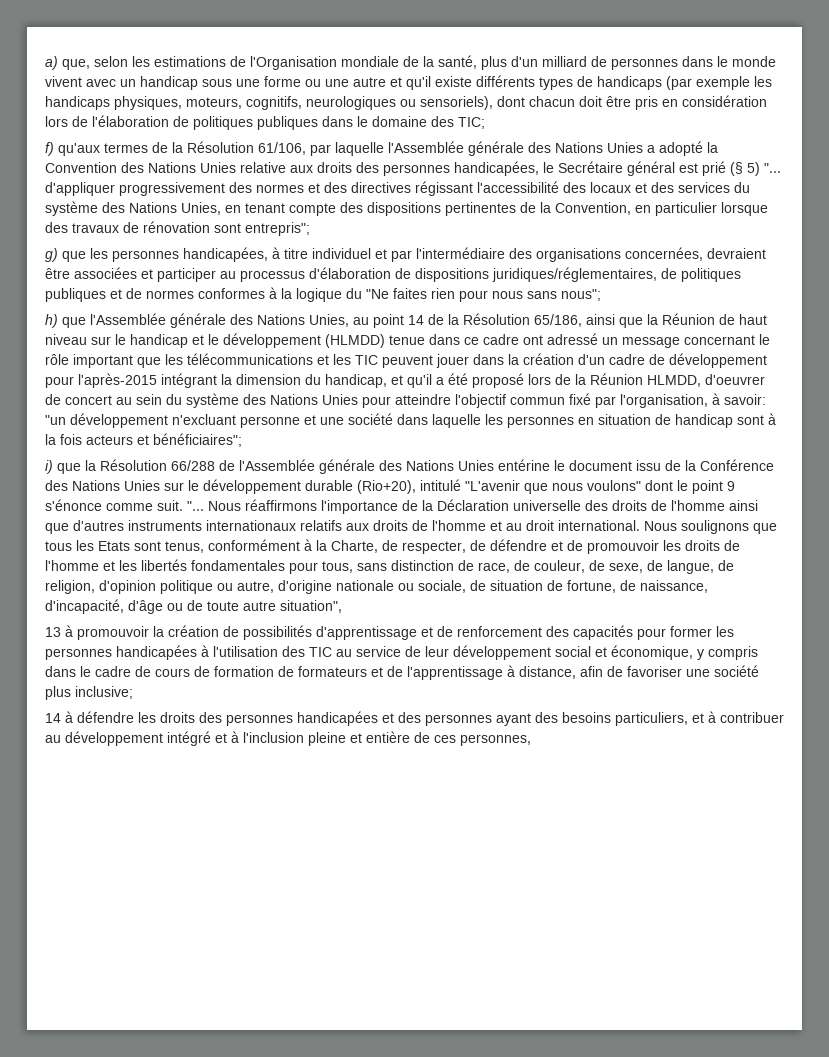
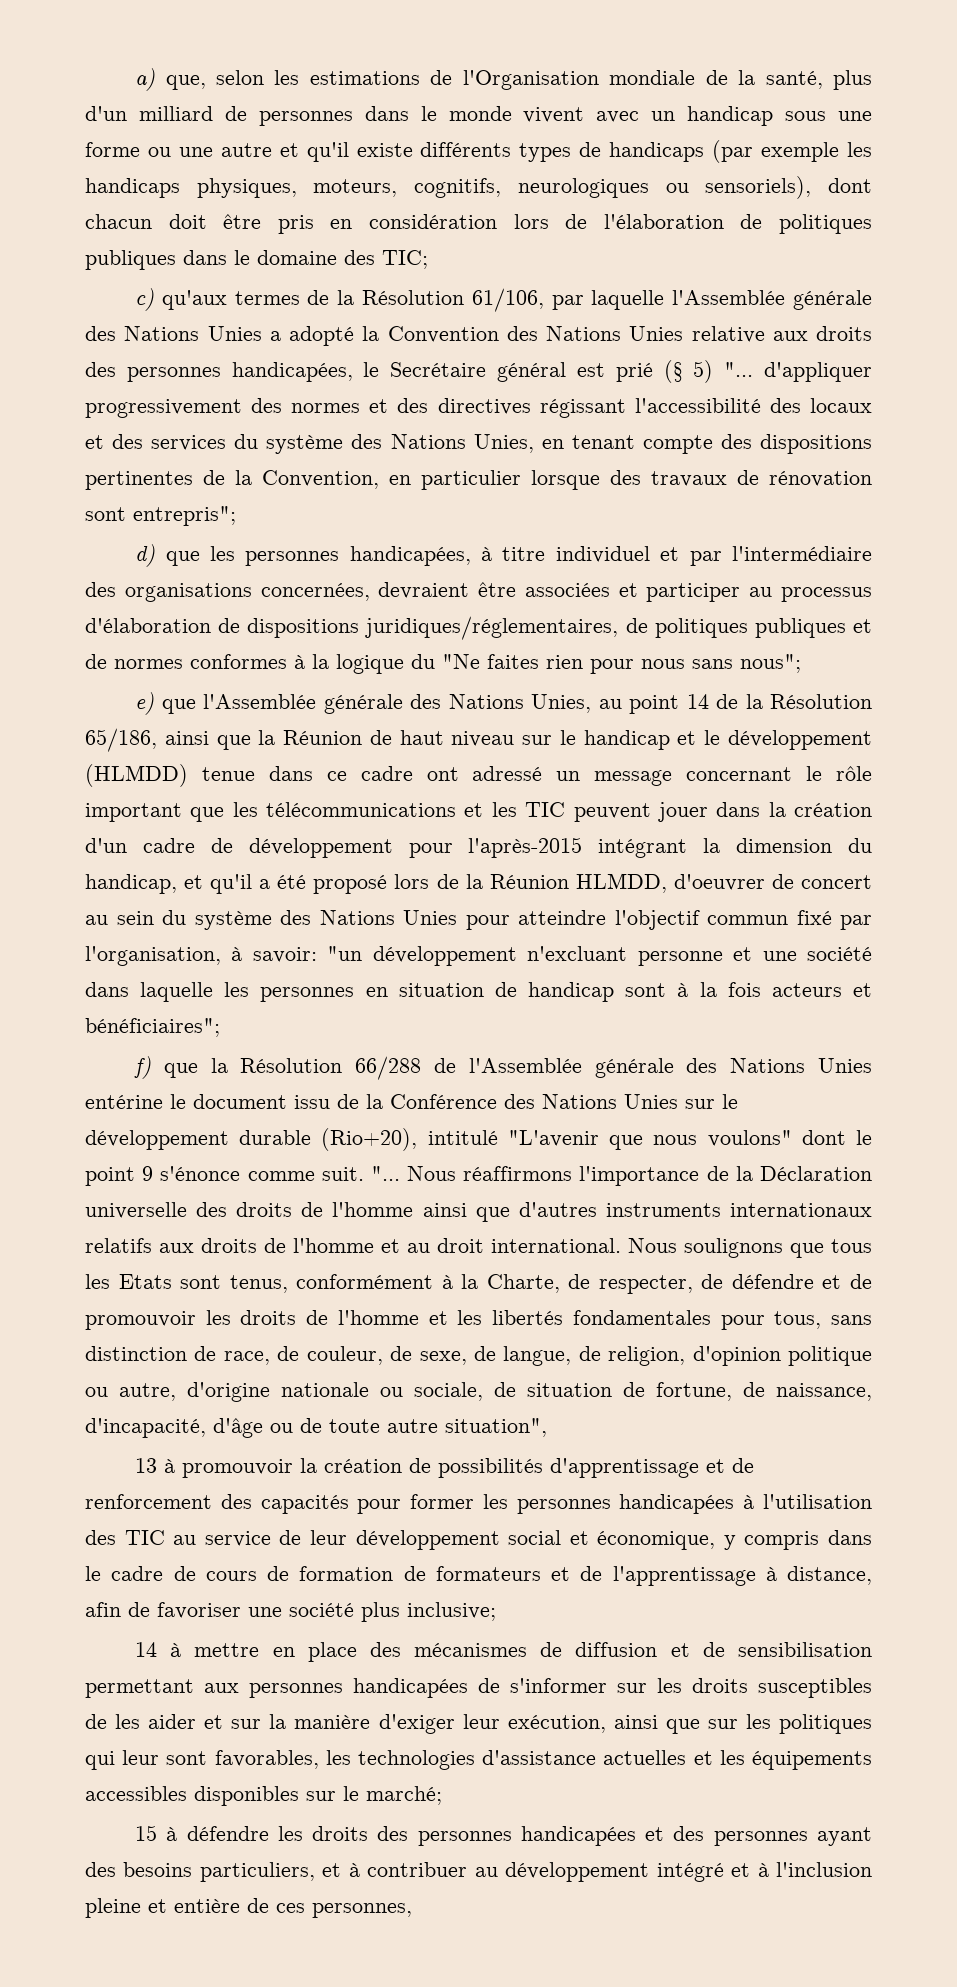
- f) qu'aux termes de la Résolution 61/106, par laquelle l'Assemblée générale des Nations Unies a adopté la Convention des Nations Unies relative aux droits des personnes handicapées, le Secrétaire général est prié (§ 5) "... d'appliquer progressivement des normes et des directives régissant l'accessibilité des locaux et des services du système des Nations Unies, en tenant compte des dispositions pertinentes de la Convention, en particulier lorsque des travaux de rénovation sont entrepris";
+ c) qu'aux termes de la Résolution 61/106, par laquelle l'Assemblée générale des Nations Unies a adopté la Convention des Nations Unies relative aux droits des personnes handicapées, le Secrétaire général est prié (§ 5) "... d'appliquer progressivement des normes et des directives régissant l'accessibilité des locaux et des services du système des Nations Unies, en tenant compte des dispositions pertinentes de la Convention, en particulier lorsque des travaux de rénovation sont entrepris";
- g) que les personnes handicapées, à titre individuel et par l'intermédiaire des organisations concernées, devraient être associées et participer au processus d'élaboration de dispositions juridiques/réglementaires, de politiques publiques et de normes conformes à la logique du "Ne faites rien pour nous sans nous";
+ d) que les personnes handicapées, à titre individuel et par l'intermédiaire des organisations concernées, devraient être associées et participer au processus d'élaboration de dispositions juridiques/réglementaires, de politiques publiques et de normes conformes à la logique du "Ne faites rien pour nous sans nous";
- h) que l'Assemblée générale des Nations Unies, au point 14 de la Résolution 65/186, ainsi que la Réunion de haut niveau sur le handicap et le développement (HLMDD) tenue dans ce cadre ont adressé un message concernant le rôle important que les télécommunications et les TIC peuvent jouer dans la création d'un cadre de développement pour l'après-2015 intégrant la dimension du handicap, et qu'il a été proposé lors de la Réunion HLMDD, d'oeuvrer de concert au sein du système des Nations Unies pour atteindre l'objectif commun fixé par l'organisation, à savoir:
+ e) que l'Assemblée générale des Nations Unies, au point 14 de la Résolution 65/186, ainsi que la Réunion de haut niveau sur le handicap et le développement (HLMDD) tenue dans ce cadre ont adressé un message concernant le rôle important que les télécommunications et les TIC peuvent jouer dans la création d'un cadre de développement pour l'après-2015 intégrant la dimension du handicap, et qu'il a été proposé lors de la Réunion HLMDD, d'oeuvrer de concert au sein du système des Nations Unies pour atteindre l'objectif commun fixé par l'organisation, à savoir:
- i) que la Résolution 66/288 de l'Assemblée générale des Nations Unies entérine le document issu de la Conférence des Nations Unies sur le développement durable (Rio+20), intitulé "L'avenir que nous voulons" dont le point 9 s'énonce comme suit.
+ f) que la Résolution 66/288 de l'Assemblée générale des Nations Unies entérine le document issu de la Conférence des Nations Unies sur le développement durable (Rio+20), intitulé "L'avenir que nous voulons" dont le point 9 s'énonce comme suit.
- 14 à défendre les droits des personnes handicapées et des personnes ayant des besoins particuliers, et à contribuer au développement intégré et à l'inclusion pleine et entière de ces personnes,
+ 14 à mettre en place des mécanismes de diffusion et de sensibilisation permettant aux personnes handicapées de s'informer sur les droits susceptibles de les aider et sur la manière d'exiger leur exécution, ainsi que sur les politiques qui leur sont favorables, les technologies d'assistance actuelles et les équipements accessibles disponibles sur le marché;
+ 15 à défendre les droits des personnes handicapées et des personnes ayant des besoins particuliers, et à contribuer au développement intégré et à l'inclusion pleine et entière de ces personnes,

